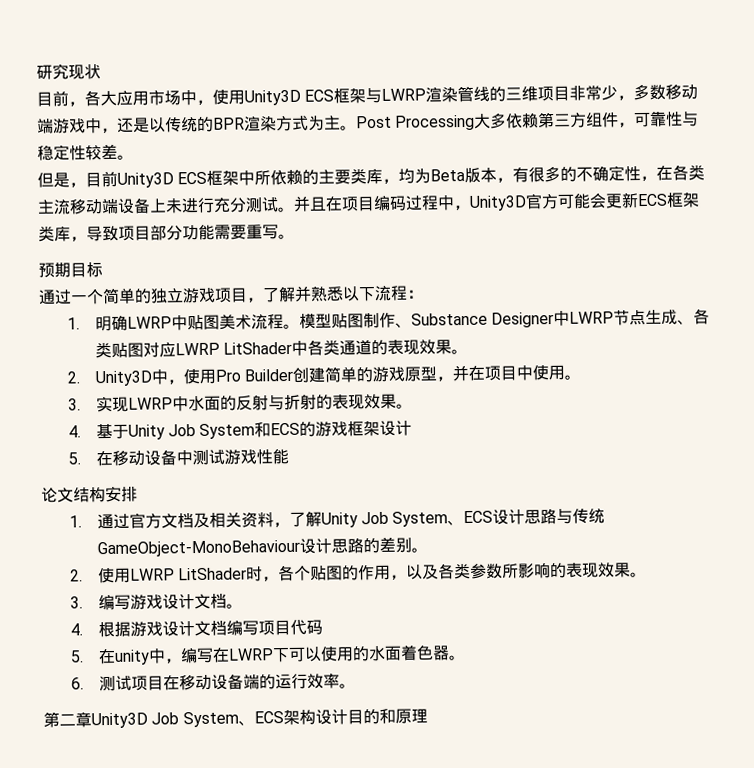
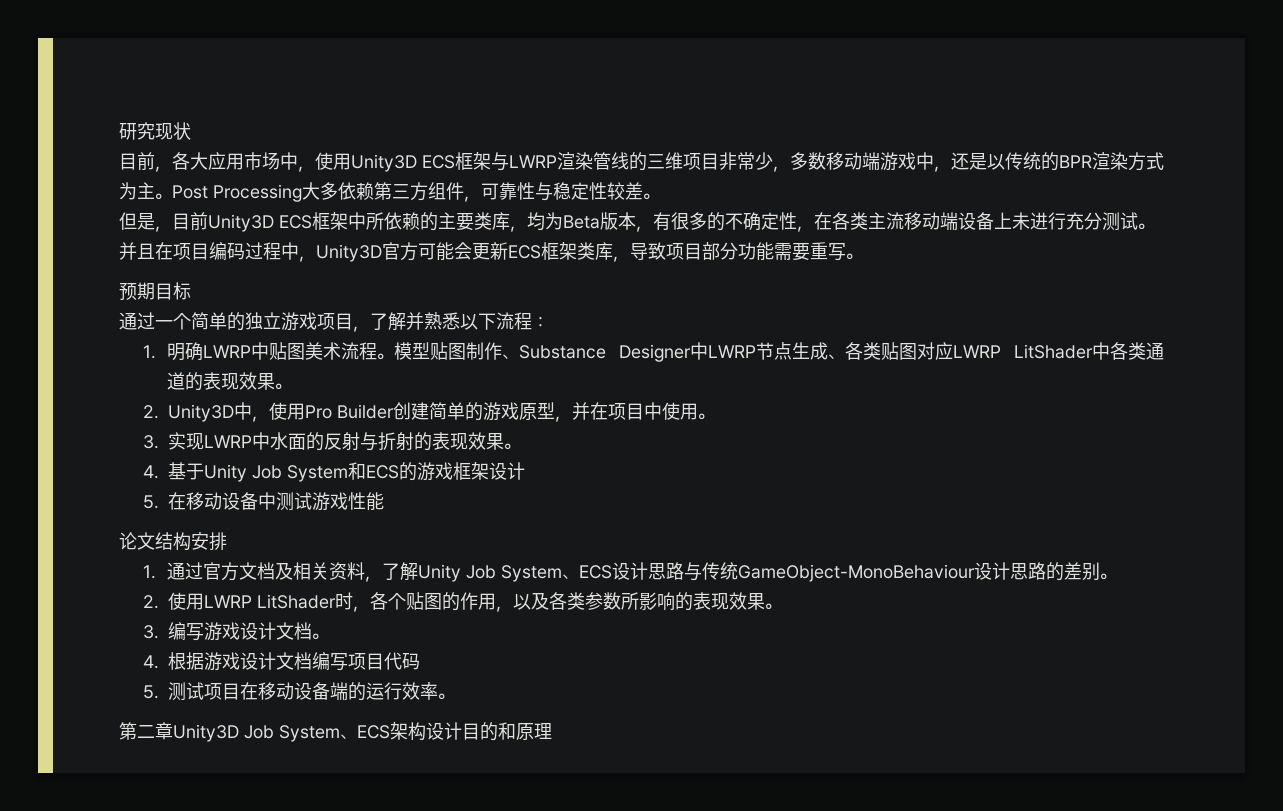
- 5.在unity中，编写在LWRP下可以使用的水面着色器。
- 6.测试项目在移动设备端的运行效率。
+ 5.测试项目在移动设备端的运行效率。

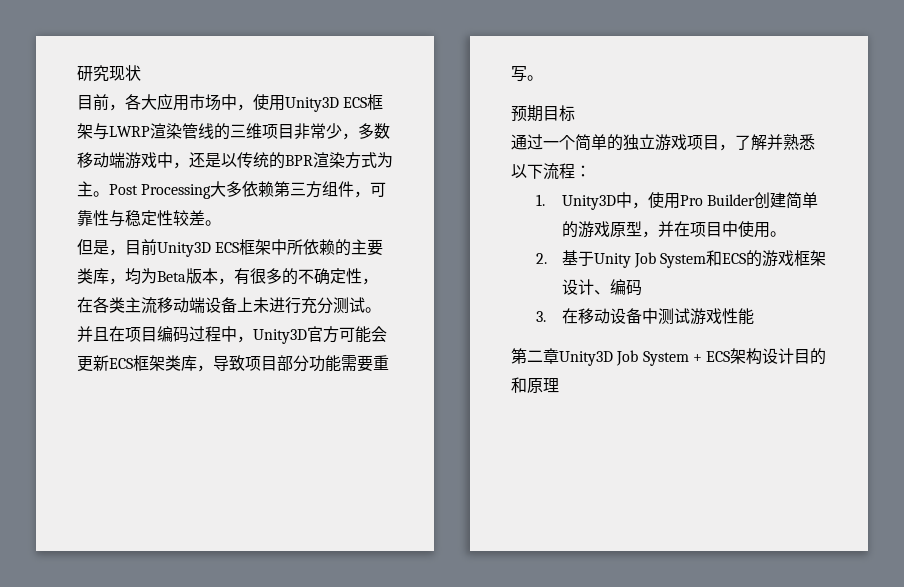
- 1.明确LWRP中贴图美术流程。模型贴图制作、Substance Designer中LWRP节点生成、各类贴图对应LWRP LitShader中各类通道的表现效果。
- 2. Unity3D中，使用Pro Builder创建简单的游戏原型，并在项目中使用。
+ 1. Unity3D中，使用Pro Builder创建简单的游戏原型，并在项目中使用。
- 3.实现LWRP中水面的反射与折射的表现效果。
- 4.基于Unity Job System和ECS的游戏框架设计
- 5.在移动设备中测试游戏性能
+ 2.基于Unity Job System和ECS的游戏框架设计、编码
+ 3.在移动设备中测试游戏性能
- 论文结构安排
- 1.通过官方文档及相关资料，了解Unity Job System、ECS设计思路与传统GameObject-MonoBehaviour设计思路的差别。
- 2.使用LWRP LitShader时，各个贴图的作用，以及各类参数所影响的表现效果。
- 3.编写游戏设计文档。
- 4.根据游戏设计文档编写项目代码
- 5.测试项目在移动设备端的运行效率。
- 第二章Unity3D Job System、ECS架构设计目的和原理
+ 第二章Unity3D Job System + ECS架构设计目的和原理

